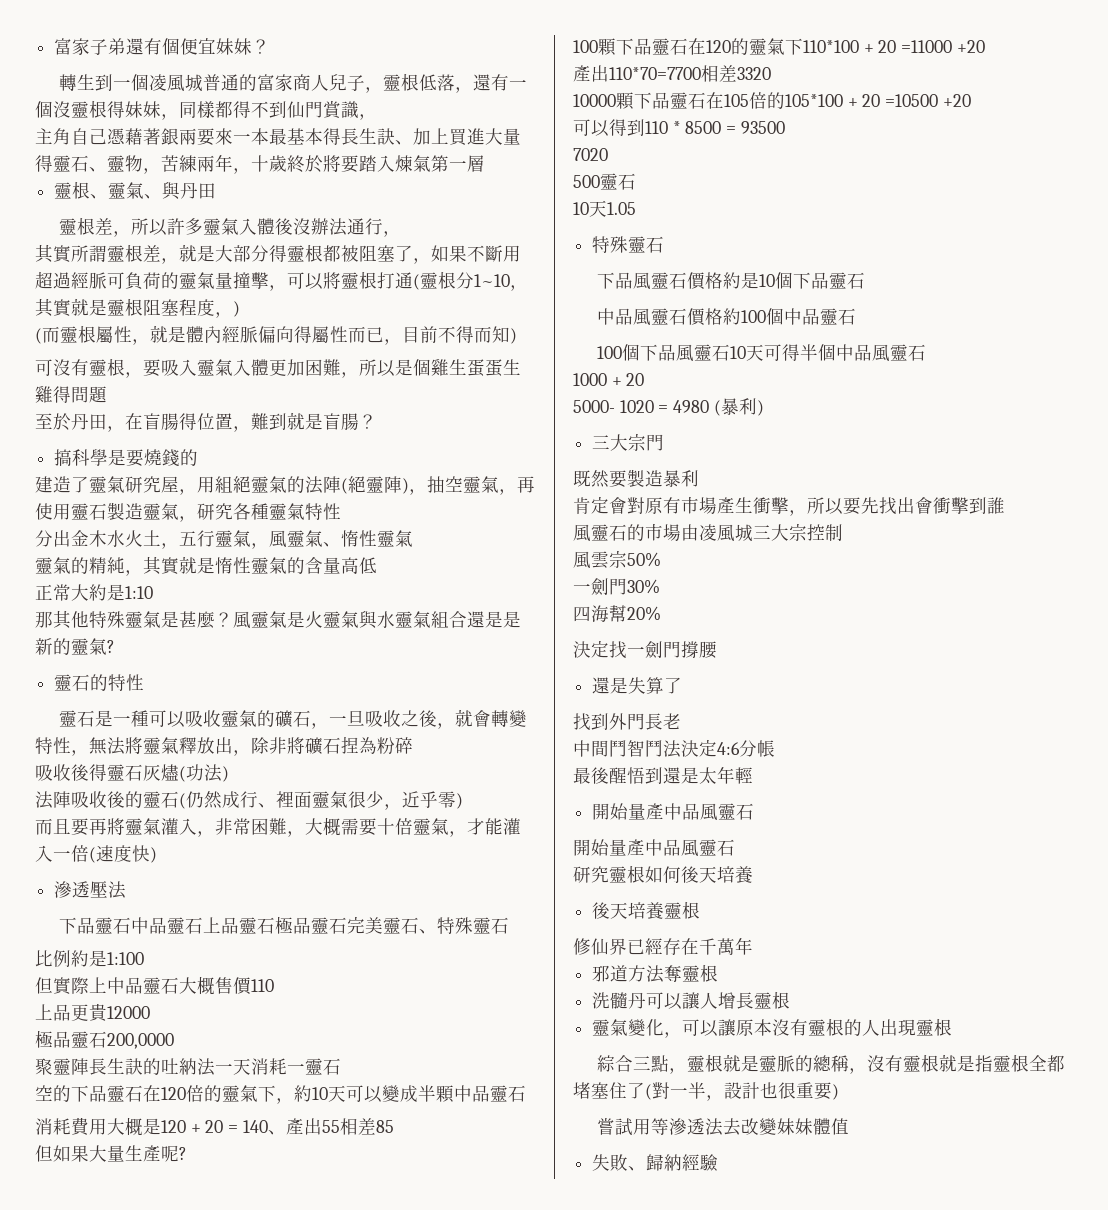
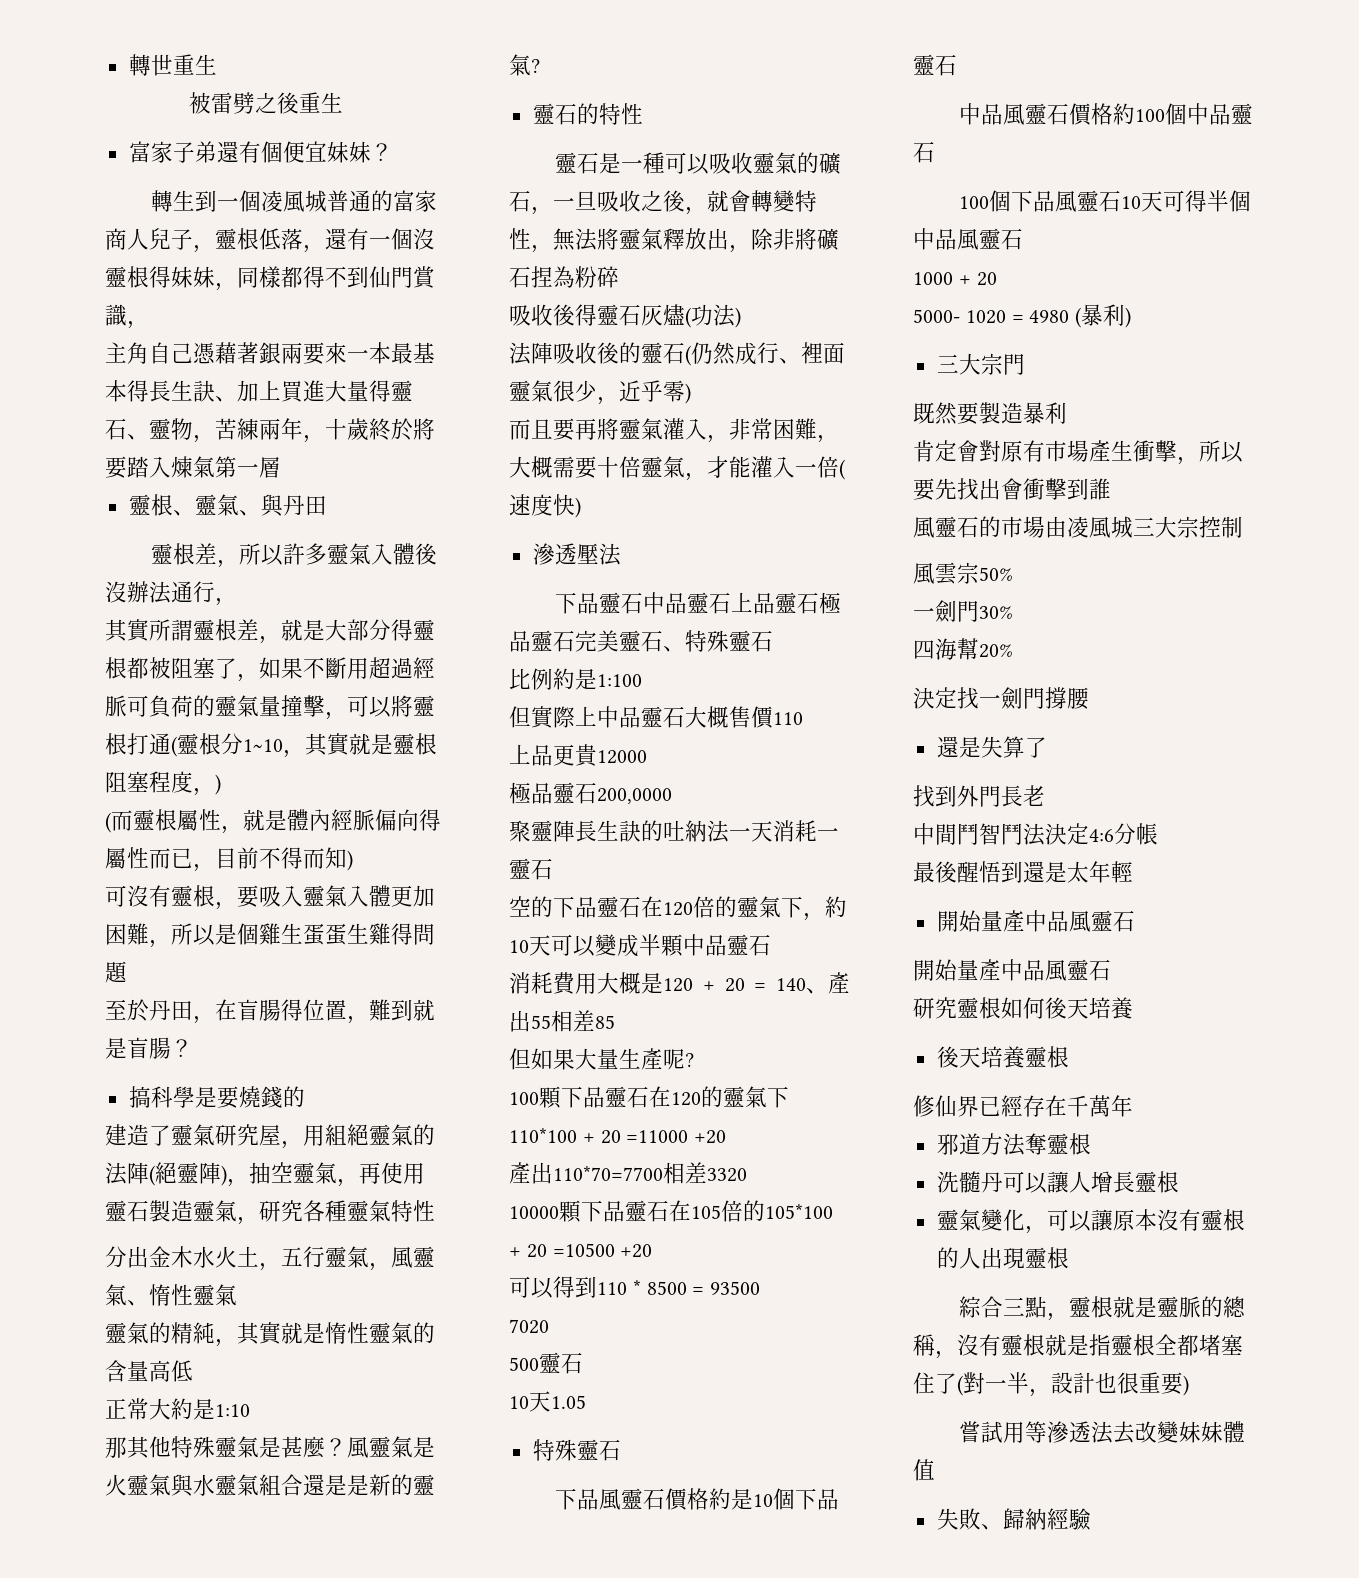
+ 轉世重生
+ 被雷劈之後重生

